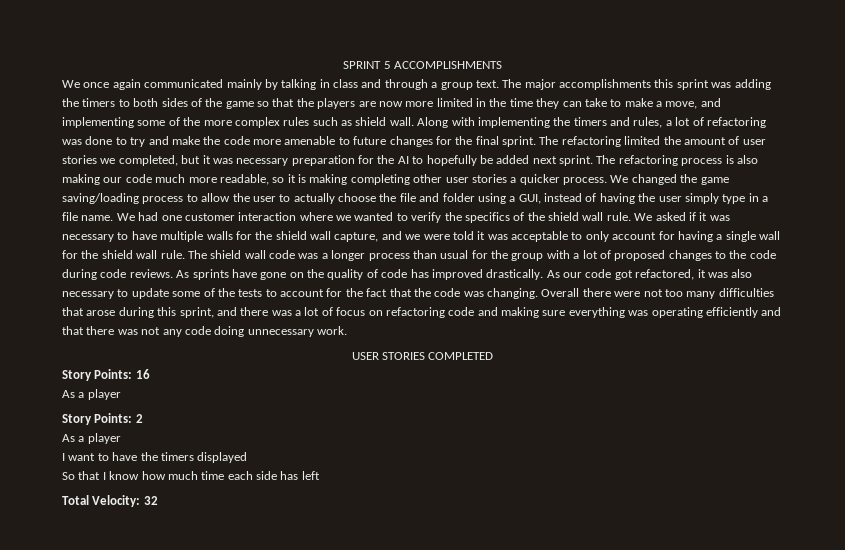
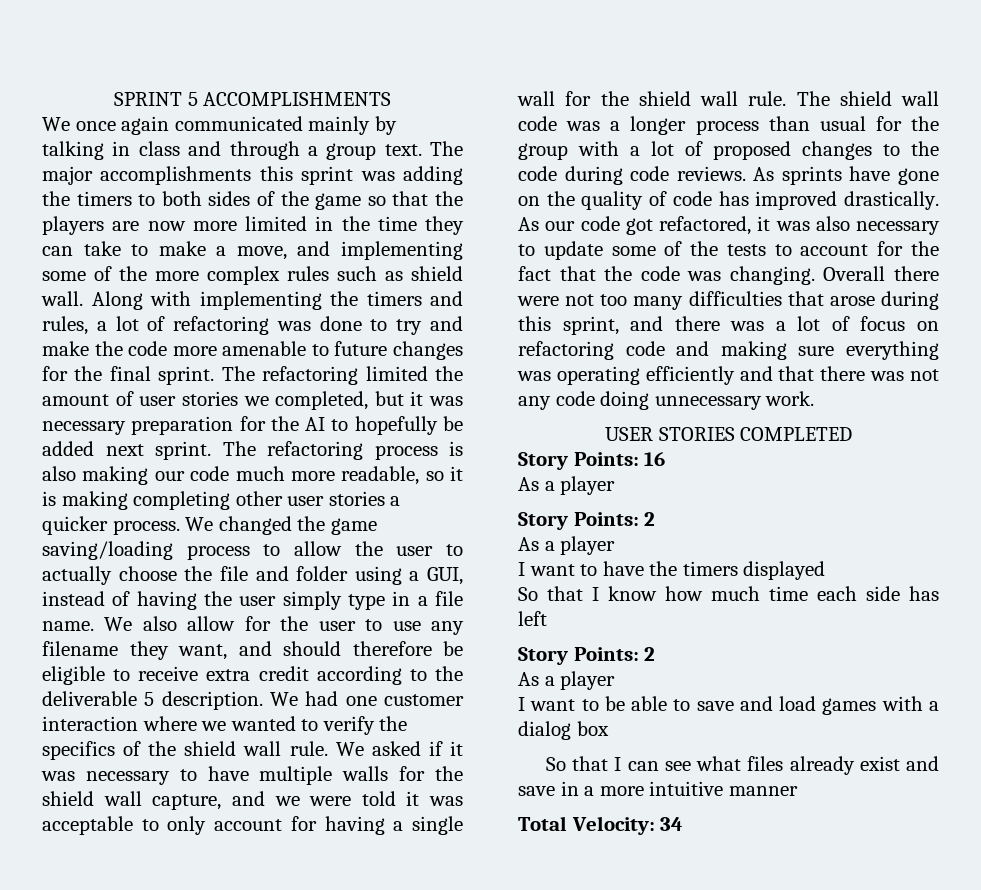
- We had one customer interaction where we wanted to verify the specifics of the shield wall rule.
+ We also allow for the user to use any filename they want, and should therefore be eligible to receive extra credit according to the deliverable 5 description. We had one customer interaction where we wanted to verify the specifics of the shield wall rule.
  So that I know how much time each side has left
+ Story Points: 2
+ As a player
+ I want to be able to save and load games with a dialog box
+ So that I can see what files already exist and save in a more intuitive manner
- Total Velocity: 32
+ Total Velocity: 34

